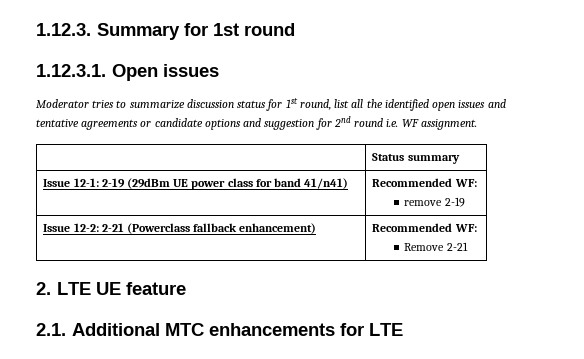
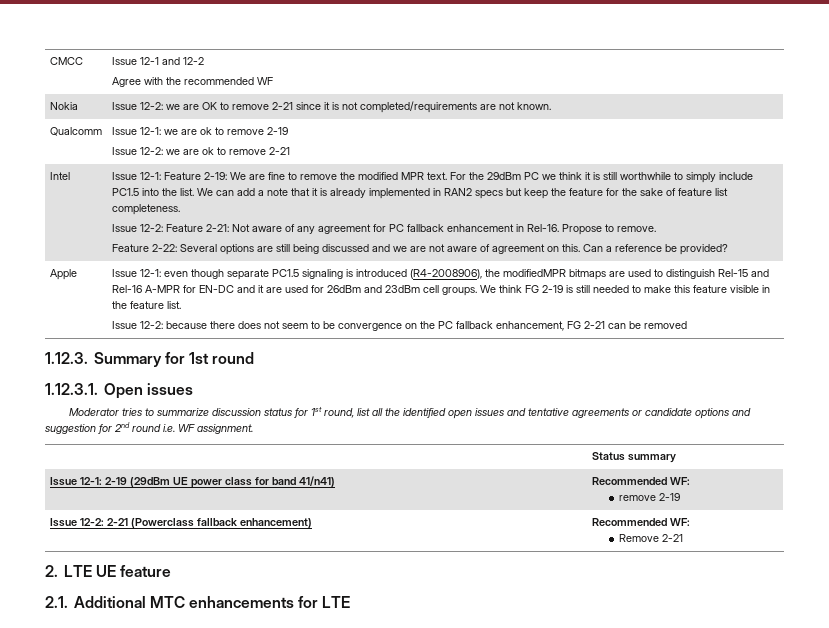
+ CMCC | Issue 12-1 and 12-2
+ Agree with the recommended WF
+ Nokia | Issue 12-2: we are OK to remove 2-21 since it is not completed/requirements are not known.
+ Qualcomm | Issue 12-1: we are ok to remove 2-19
+ Issue 12-2: we are ok to remove 2-21
+ Intel | Issue 12-1: Feature 2-19: We are fine to remove the modified MPR text. For the 29dBm PC we think it is still worthwhile to simply include PC1.5 into the list. We can add a note that it is already implemented in RAN2 specs but keep the feature for the sake of feature list completeness.
+ Issue 12-2: Feature 2-21: Not aware of any agreement for PC fallback enhancement in Rel-16. Propose to remove.
+ Feature 2-22: Several options are still being discussed and we are not aware of agreement on this. Can a reference be provided?
+ Apple | Issue 12-1: even though separate PC1.5 signaling is introduced (R4-2008906), the modifiedMPR bitmaps are used to distinguish Rel-15 and Rel-16 A-MPR for EN-DC and it are used for 26dBm and 23dBm cell groups. We think FG 2-19 is still needed to make this feature visible in the feature list.
+ Issue 12-2: because there does not seem to be convergence on the PC fallback enhancement, FG 2-21 can be removed

